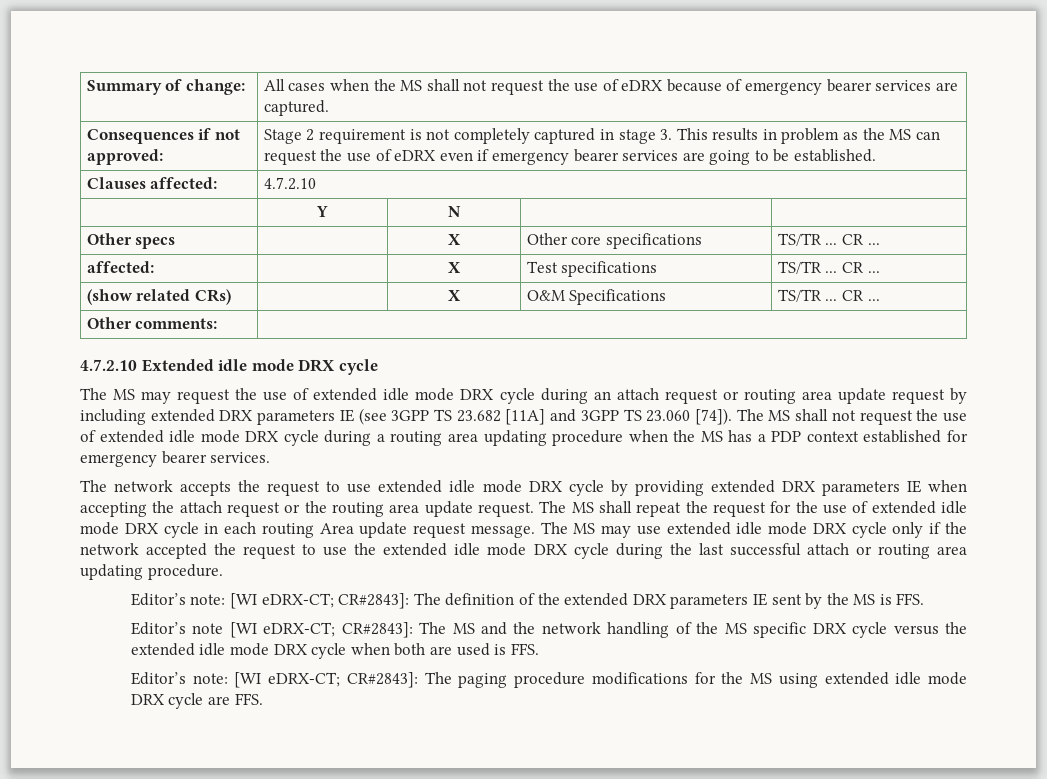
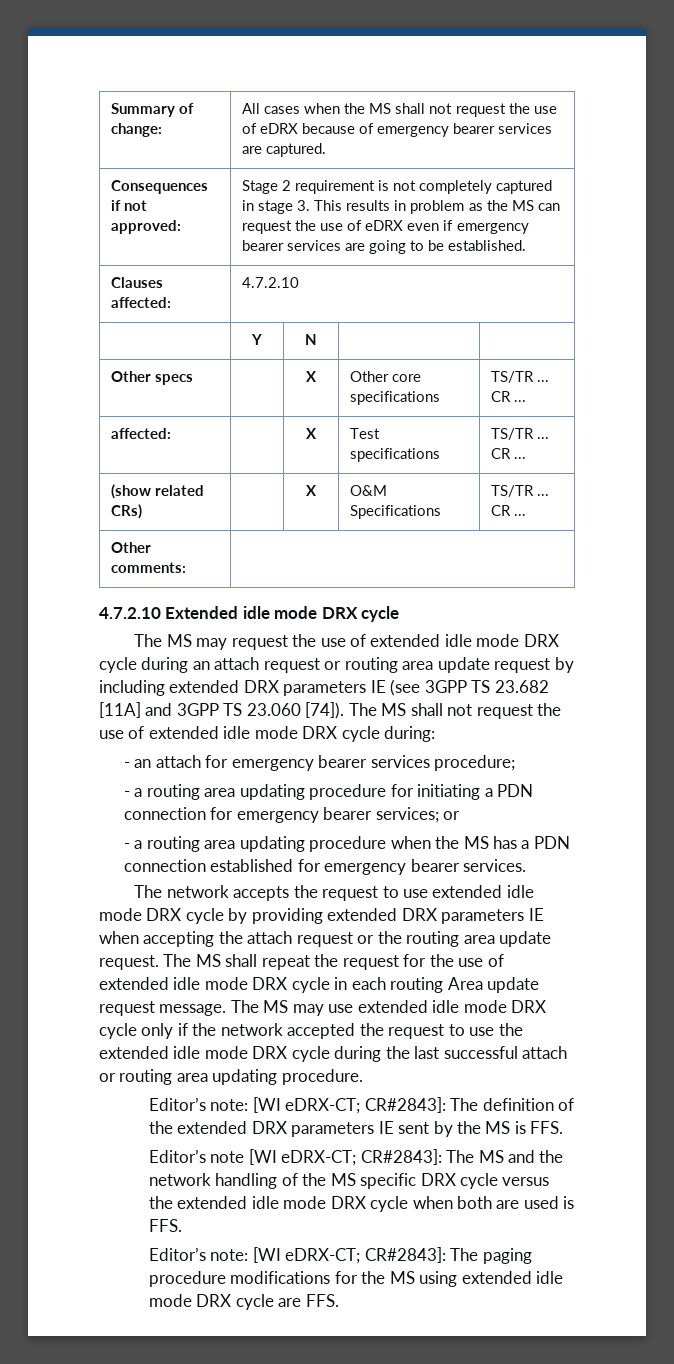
- The MS shall not request the use of extended idle mode DRX cycle during a routing area updating procedure when the MS has a PDP context established for emergency bearer services.
+ The MS shall not request the use of extended idle mode DRX cycle during:
+ - an attach for emergency bearer services procedure;
+ - a routing area updating procedure for initiating a PDN connection for emergency bearer services; or
+ - a routing area updating procedure when the MS has a PDN connection established for emergency bearer services.

